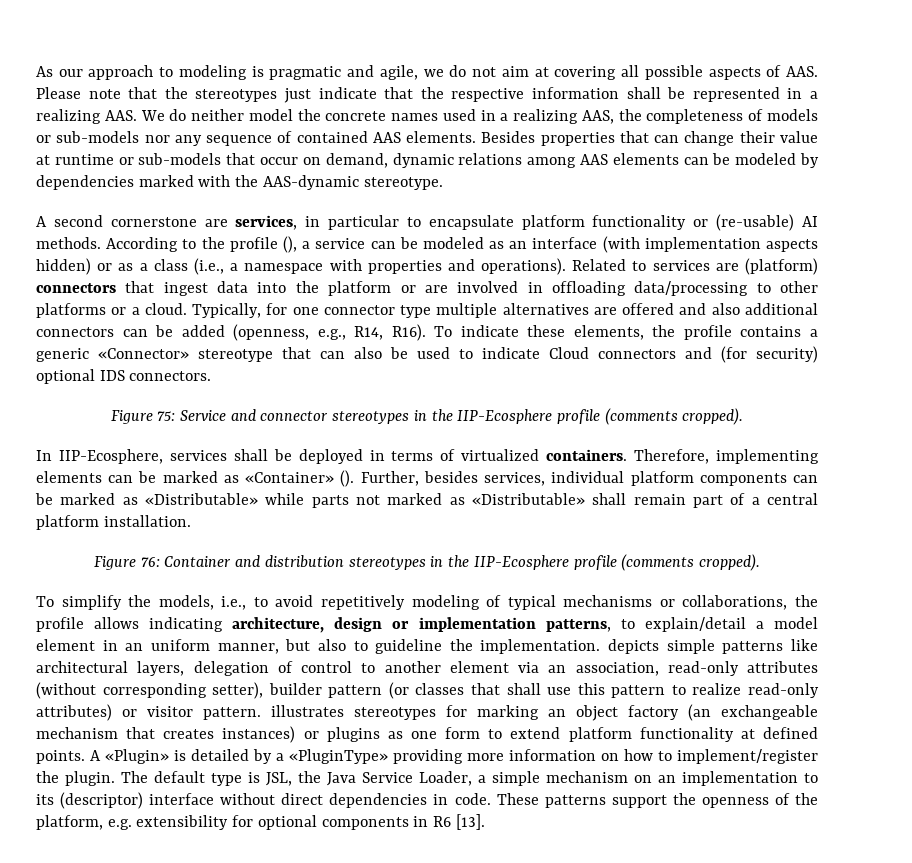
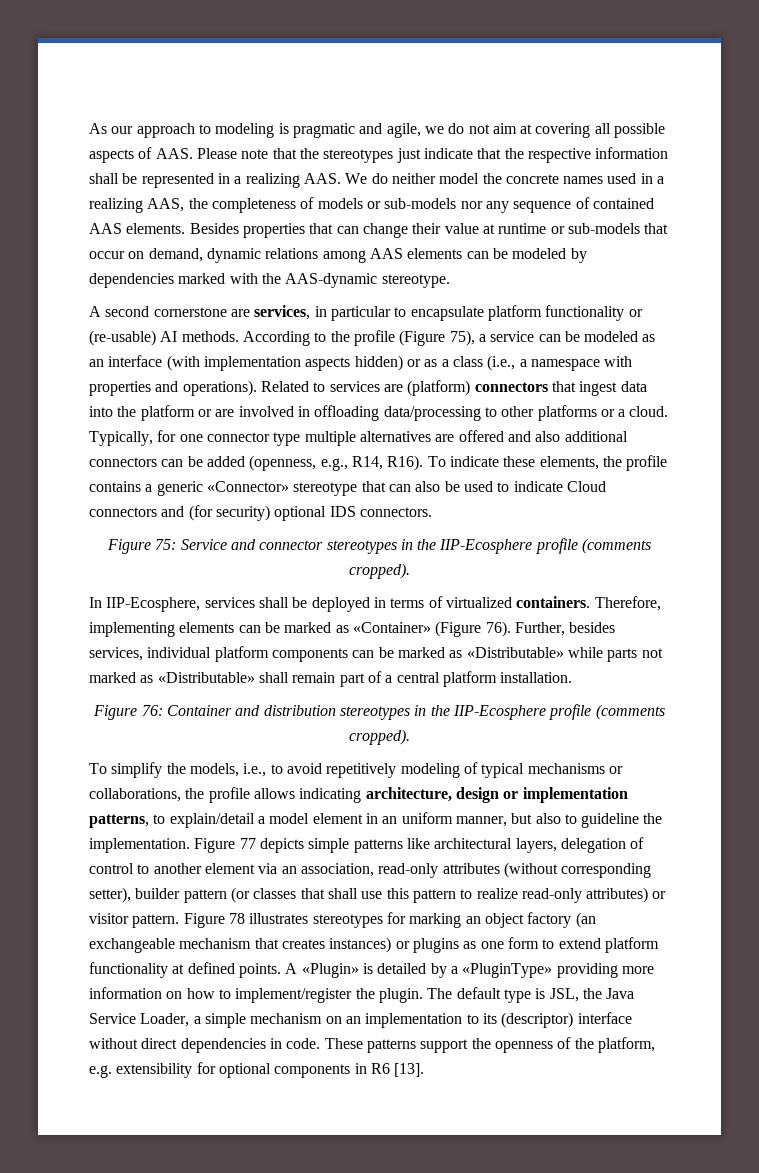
- According to the profile (), a service can be modeled as an interface (with implementation aspects hidden) or as a class (i.e., a namespace with properties and operations).
+ According to the profile (Figure 75), a service can be modeled as an interface (with implementation aspects hidden) or as a class (i.e., a namespace with properties and operations).
- Therefore, implementing elements can be marked as «Container» ().
+ Therefore, implementing elements can be marked as «Container» (Figure 76).
- To simplify the models, i.e., to avoid repetitively modeling of typical mechanisms or collaborations, the profile allows indicating architecture, design or implementation patterns, to explain/detail a model element in an uniform manner, but also to guideline the implementation. depicts simple patterns like architectural layers, delegation of control to another element via an association, read-only attributes (without corresponding setter), builder pattern (or classes that shall use this pattern to realize read-only attributes) or visitor pattern. illustrates stereotypes for marking an object factory (an exchangeable mechanism that creates instances) or plugins as one form to extend platform functionality at defined points.
+ To simplify the models, i.e., to avoid repetitively modeling of typical mechanisms or collaborations, the profile allows indicating architecture, design or implementation patterns, to explain/detail a model element in an uniform manner, but also to guideline the implementation. Figure 77 depicts simple patterns like architectural layers, delegation of control to another element via an association, read-only attributes (without corresponding setter), builder pattern (or classes that shall use this pattern to realize read-only attributes) or visitor pattern. Figure 78 illustrates stereotypes for marking an object factory (an exchangeable mechanism that creates instances) or plugins as one form to extend platform functionality at defined points.

